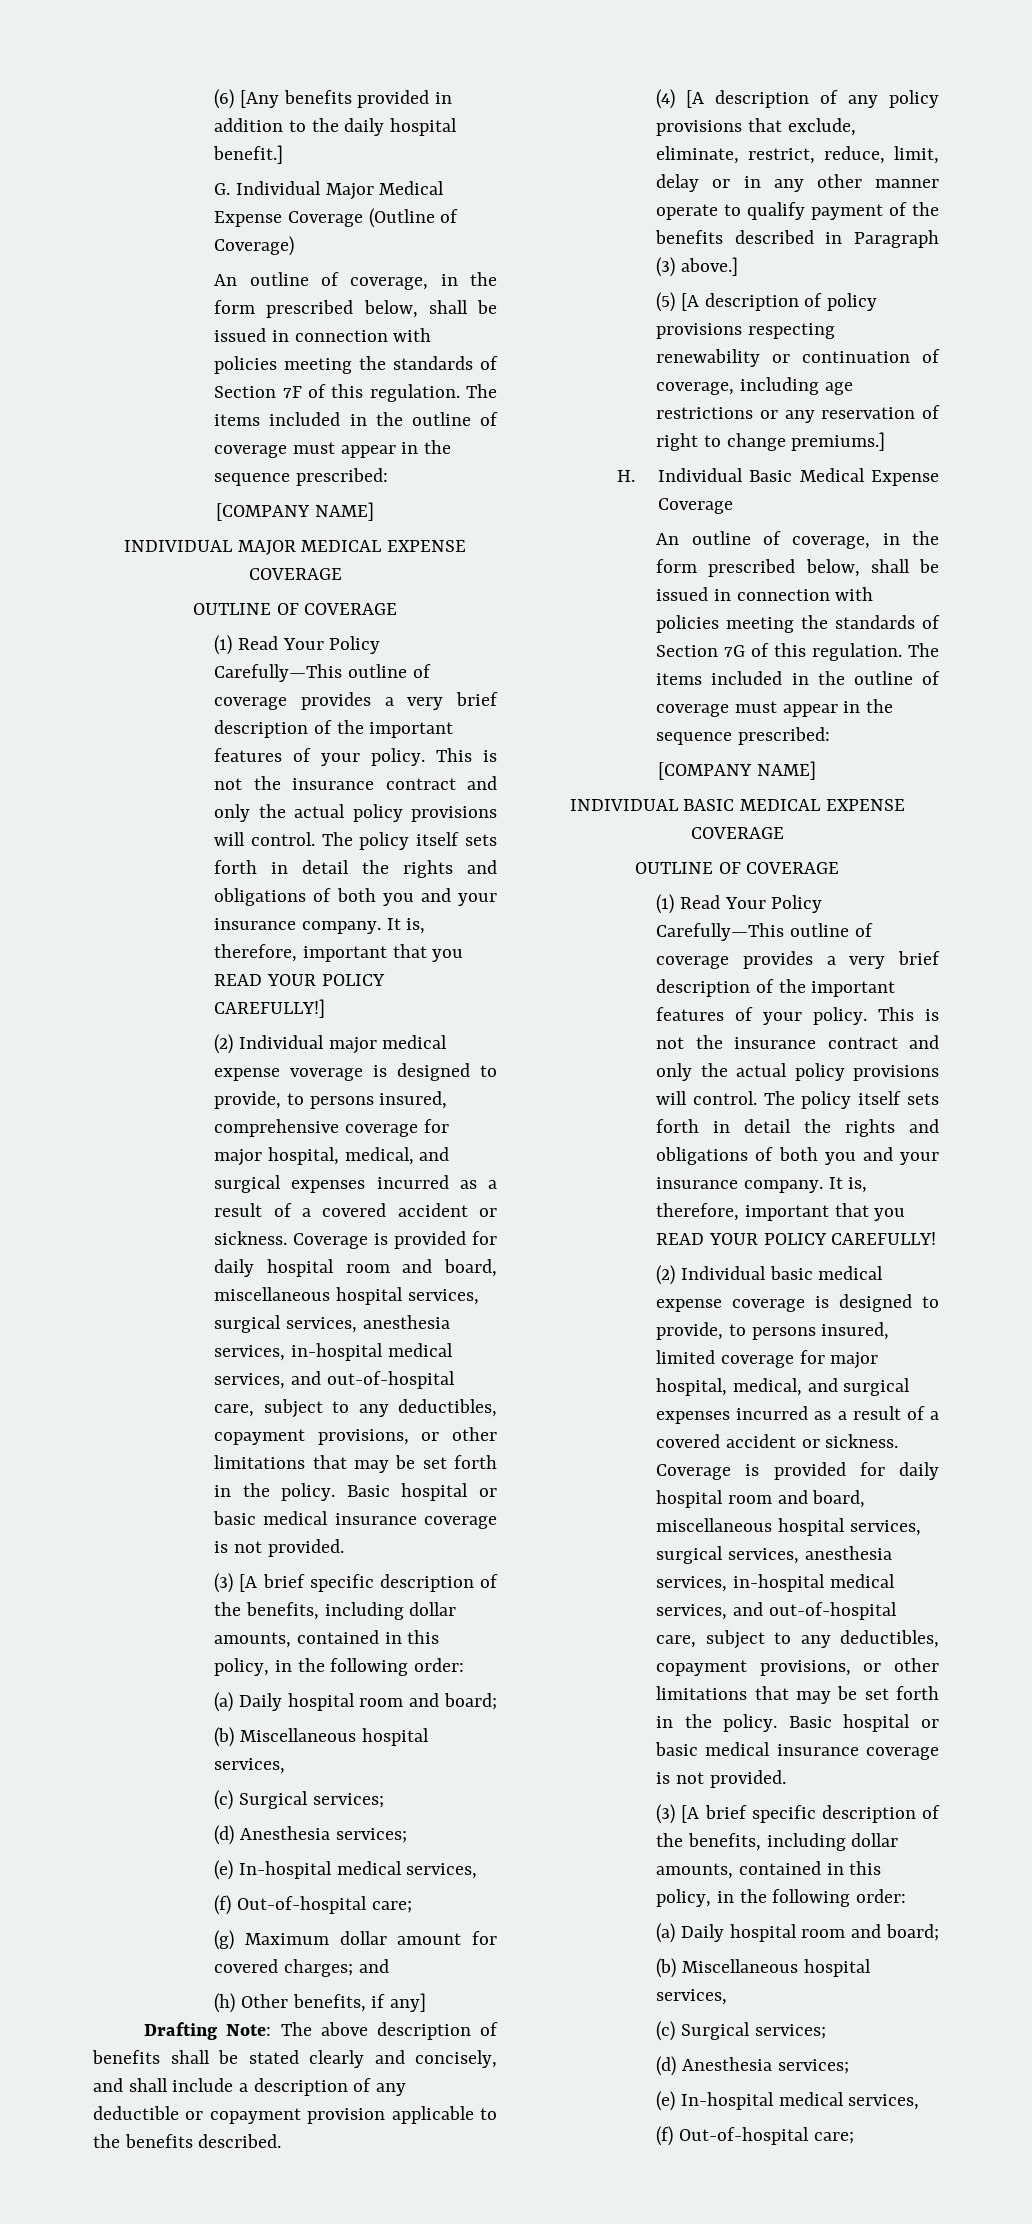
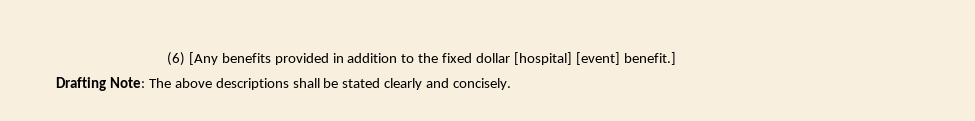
- (6) [Any benefits provided in addition to the daily hospital benefit.]
- G. Individual Major Medical Expense Coverage (Outline of Coverage)
- An outline of coverage, in the form prescribed below, shall be issued in connection with policies meeting the standards of Section 7F of this regulation. The items included in the outline of coverage must appear in the sequence prescribed:
- [COMPANY NAME]
- INDIVIDUAL MAJOR MEDICAL EXPENSE COVERAGE
- OUTLINE OF COVERAGE
- (1) Read Your Policy Carefully—This outline of coverage provides a very brief description of the important features of your policy. This is not the insurance contract and only the actual policy provisions will control. The policy itself sets forth in detail the rights and obligations of both you and your insurance company. It is, therefore, important that you READ YOUR POLICY CAREFULLY!]
- (2) Individual major medical expense voverage is designed to provide, to persons insured, comprehensive coverage for major hospital, medical, and surgical expenses incurred as a result of a covered accident or sickness. Coverage is provided for daily hospital room and board, miscellaneous hospital services, surgical services, anesthesia services, in-hospital medical services, and out-of-hospital care, subject to any deductibles, copayment provisions, or other limitations that may be set forth in the policy. Basic hospital or basic medical insurance coverage is not provided.
- (3) [A brief specific description of the benefits, including dollar amounts, contained in this policy, in the following order:
- (a) Daily hospital room and board;
- (b) Miscellaneous hospital services,
- (c) Surgical services;
- (d) Anesthesia services;
- (e) In-hospital medical services,
- (f) Out-of-hospital care;
- (g) Maximum dollar amount for covered charges; and
- (h) Other benefits, if any]
+ (6) [Any benefits provided in addition to the fixed dollar [hospital] [event] benefit.]
- Drafting Note: The above description of benefits shall be stated clearly and concisely, and shall include a description of any deductible or copayment provision applicable to the benefits described.
- (4) [A description of any policy provisions that exclude, eliminate, restrict, reduce, limit, delay or in any other manner operate to qualify payment of the benefits described in Paragraph (3) above.]
- (5) [A description of policy provisions respecting renewability or continuation of coverage, including age restrictions or any reservation of right to change premiums.]
- H. Individual Basic Medical Expense Coverage
- An outline of coverage, in the form prescribed below, shall be issued in connection with policies meeting the standards of Section 7G of this regulation. The items included in the outline of coverage must appear in the sequence prescribed:
- [COMPANY NAME]
- INDIVIDUAL BASIC MEDICAL EXPENSE COVERAGE
- OUTLINE OF COVERAGE
- (1) Read Your Policy Carefully—This outline of coverage provides a very brief description of the important features of your policy. This is not the insurance contract and only the actual policy provisions will control. The policy itself sets forth in detail the rights and obligations of both you and your insurance company. It is, therefore, important that you READ YOUR POLICY CAREFULLY!
- (2) Individual basic medical expense coverage is designed to provide, to persons insured, limited coverage for major hospital, medical, and surgical expenses incurred as a result of a covered accident or sickness. Coverage is provided for daily hospital room and board, miscellaneous hospital services, surgical services, anesthesia services, in-hospital medical services, and out-of-hospital care, subject to any deductibles, copayment provisions, or other limitations that may be set forth in the policy. Basic hospital or basic medical insurance coverage is not provided.
- (3) [A brief specific description of the benefits, including dollar amounts, contained in this policy, in the following order:
- (a) Daily hospital room and board;
- (b) Miscellaneous hospital services,
- (c) Surgical services;
- (d) Anesthesia services;
- (e) In-hospital medical services,
- (f) Out-of-hospital care;
+ Drafting Note: The above descriptions shall be stated clearly and concisely.

